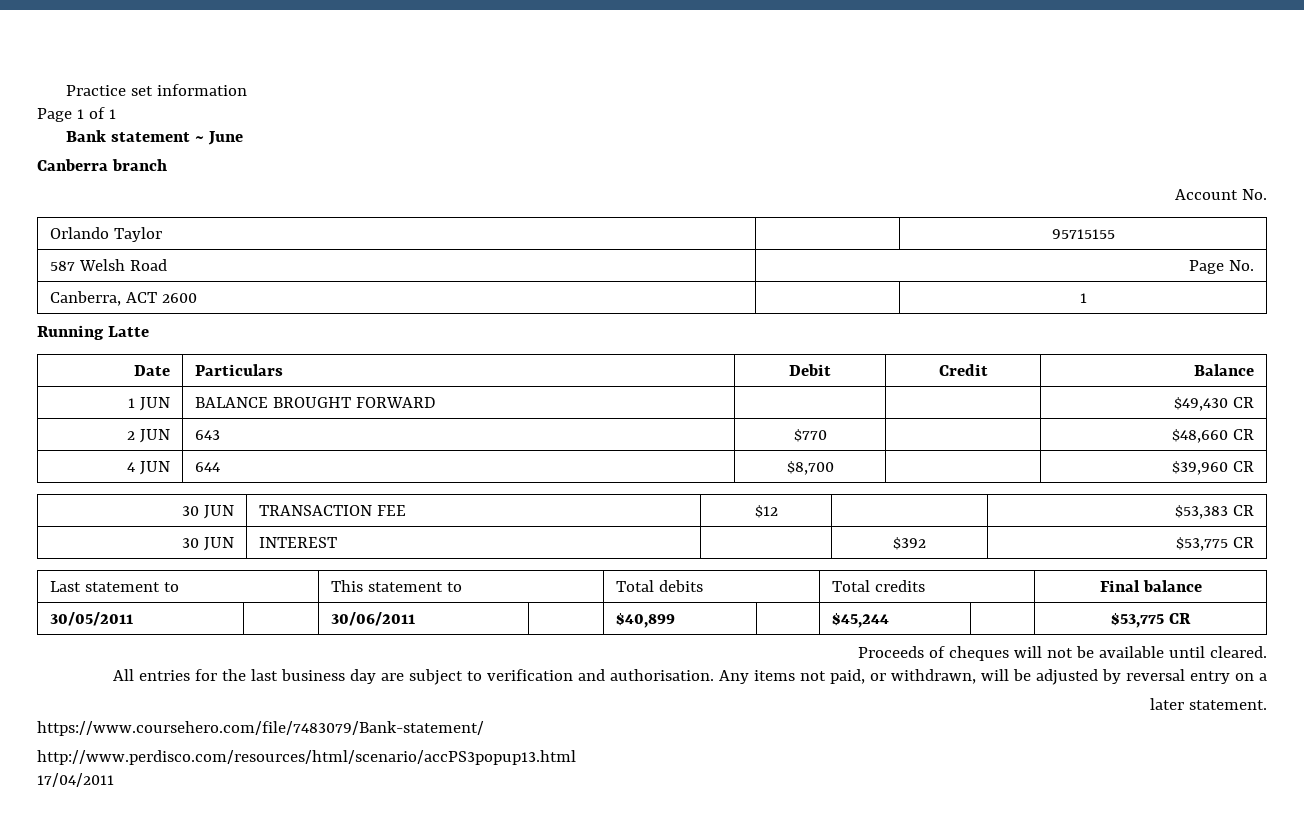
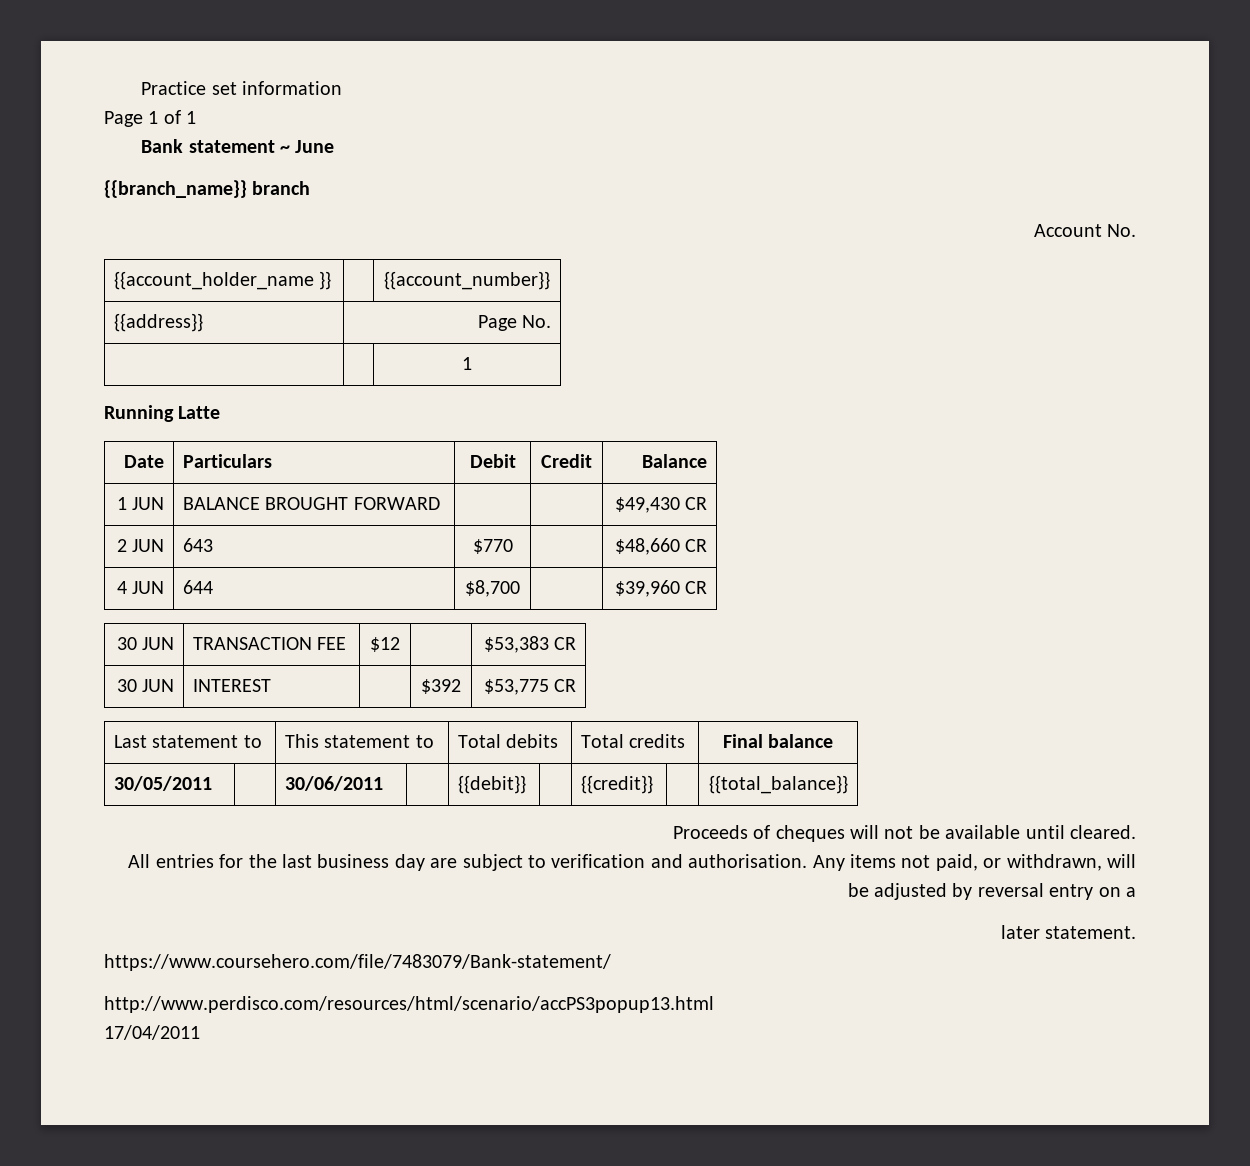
- Canberra branch
+ {{branch_name}} branch
- Orlando Taylor | | 95715155
- 587 Welsh Road | Page No.
- Canberra, ACT 2600 | | 1
+ {{account_holder_name }} | | {{account_number}}
+ {{address}} | Page No.
+ | | 1
- 30/05/2011 | | 30/06/2011 | | $40,899 | | $45,244 | | $53,775 CR
+ 30/05/2011 | | 30/06/2011 | | {{debit}} | | {{credit}} | | {{total_balance}}

